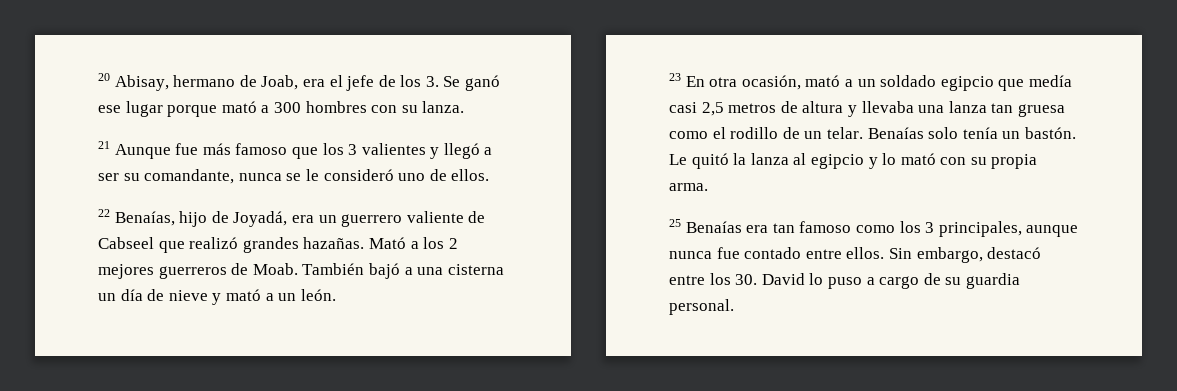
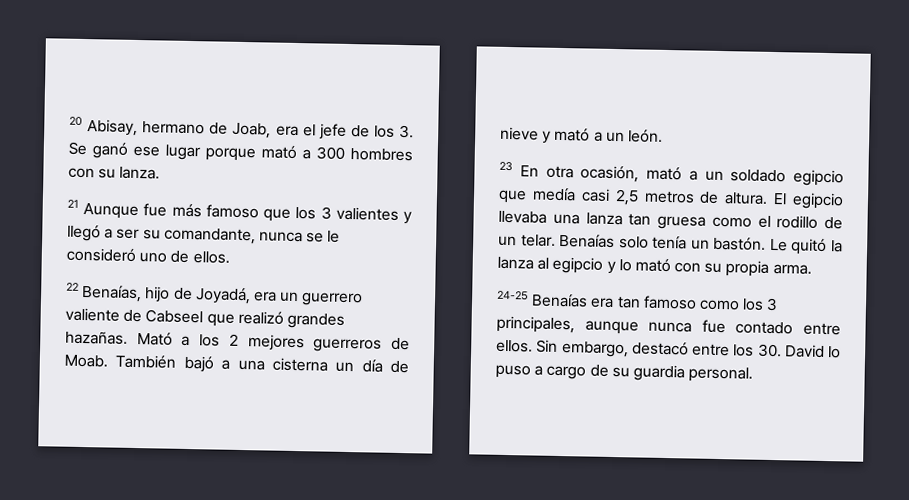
- 23 En otra ocasión, mató a un soldado egipcio que medía casi 2,5 metros de altura y llevaba una lanza tan gruesa como el rodillo de un telar.
+ 23 En otra ocasión, mató a un soldado egipcio que medía casi 2,5 metros de altura. El egipcio llevaba una lanza tan gruesa como el rodillo de un telar.
- 25 Benaías era tan famoso como los 3 principales, aunque nunca fue contado entre ellos.
+ 24-25 Benaías era tan famoso como los 3 principales, aunque nunca fue contado entre ellos.

